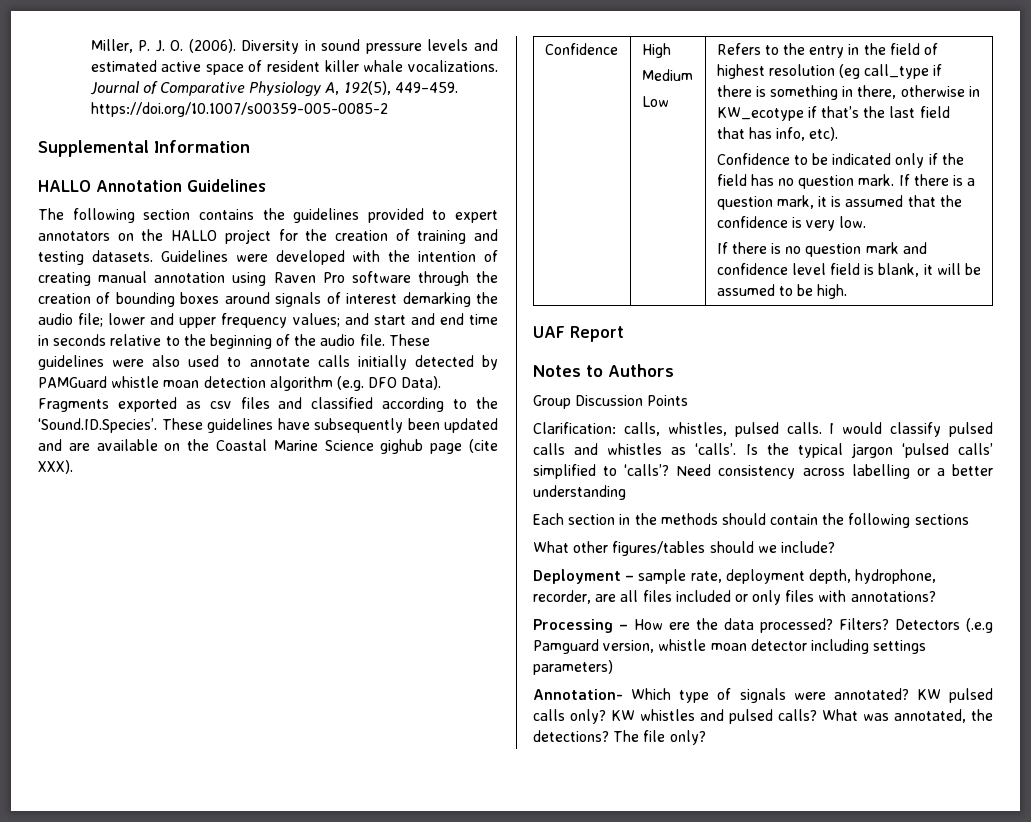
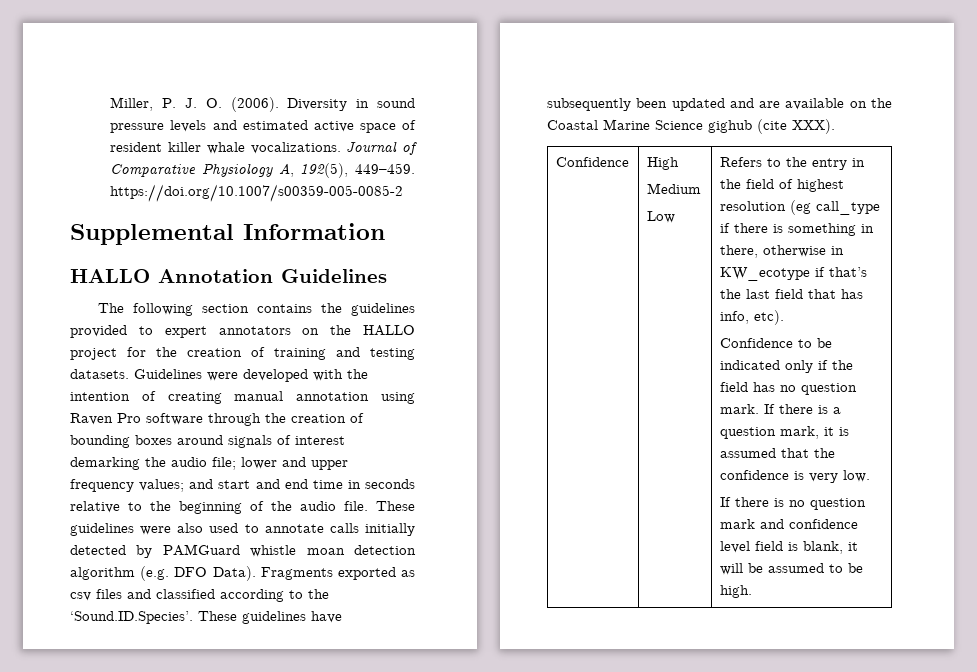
- Fragments exported as csv files and classified according to the ‘Sound.ID.Species’. These guidelines have subsequently been updated and are available on the Coastal Marine Science gighub page (cite XXX).
+ Fragments exported as csv files and classified according to the ‘Sound.ID.Species’. These guidelines have subsequently been updated and are available on the Coastal Marine Science gighub (cite XXX).
- UAF Report
- Notes to Authors
- Group Discussion Points
- Clarification: calls, whistles, pulsed calls. I would classify pulsed calls and whistles as ‘calls’. Is the typical jargon ‘pulsed calls’ simplified to ‘calls’? Need consistency across labelling or a better understanding
- Each section in the methods should contain the following sections
- What other figures/tables should we include?
- Deployment – sample rate, deployment depth, hydrophone, recorder, are all files included or only files with annotations?
- Processing – How ere the data processed? Filters? Detectors (.e.g Pamguard version, whistle moan detector including settings parameters)
- Annotation- Which type of signals were annotated? KW pulsed calls only? KW whistles and pulsed calls? What was annotated, the detections? The file only?

